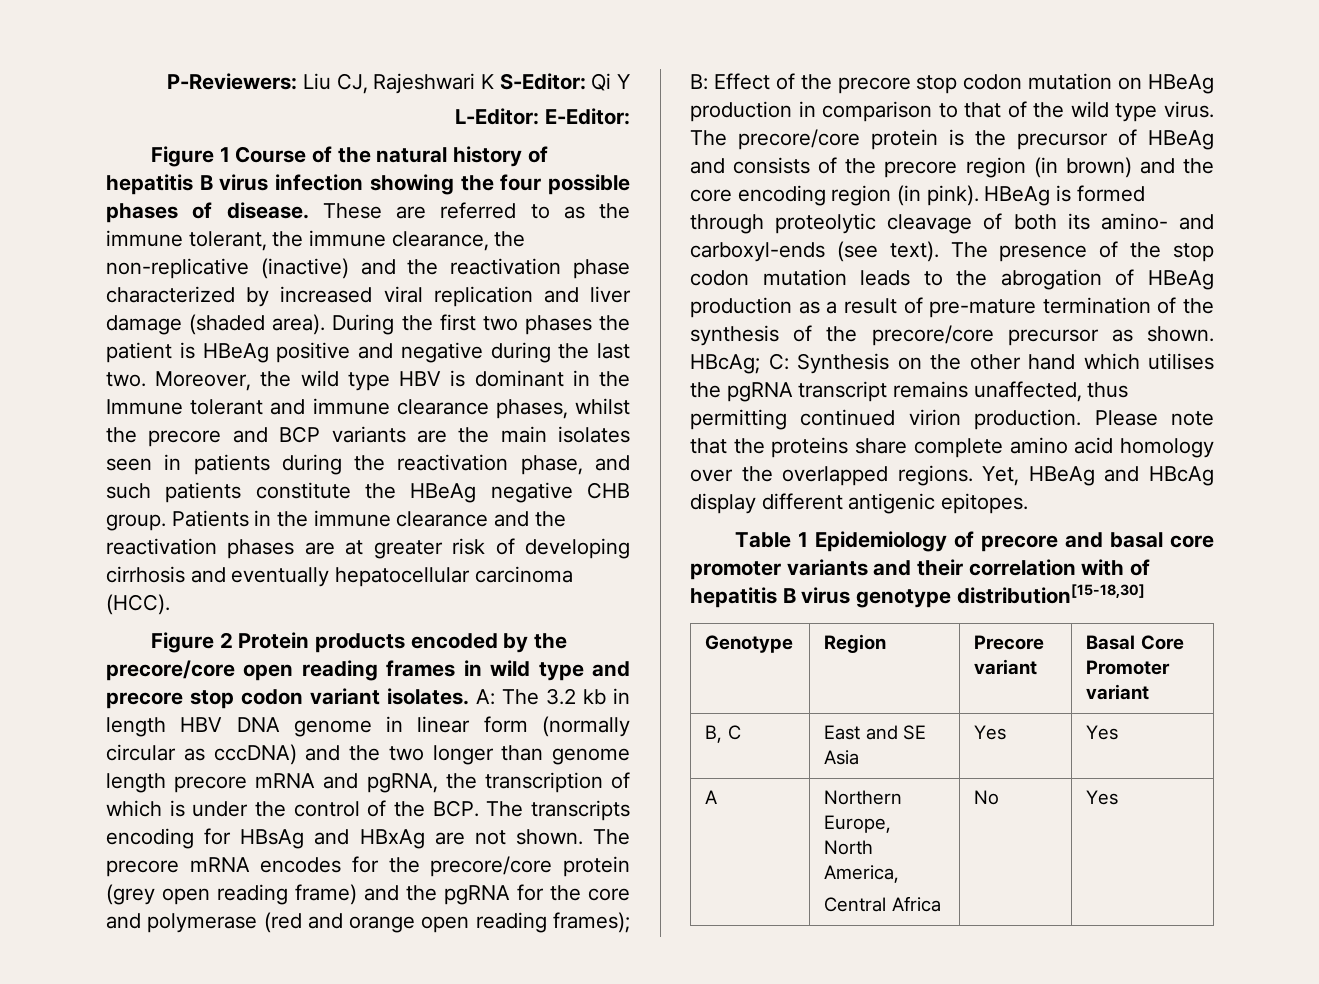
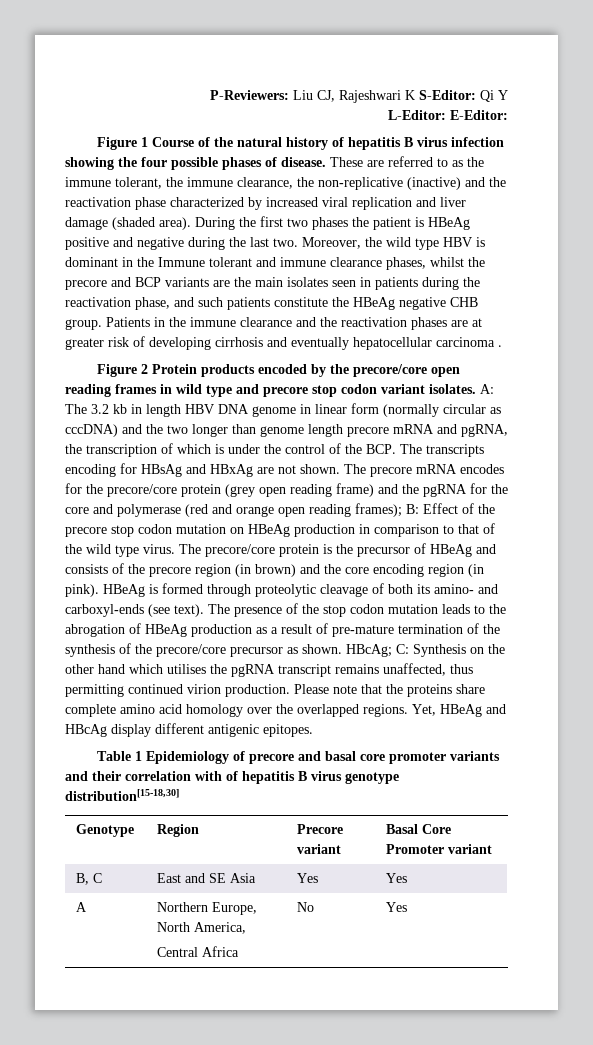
- Patients in the immune clearance and the reactivation phases are at greater risk of developing cirrhosis and eventually hepatocellular carcinoma (HCC).
+ Patients in the immune clearance and the reactivation phases are at greater risk of developing cirrhosis and eventually hepatocellular carcinoma .

